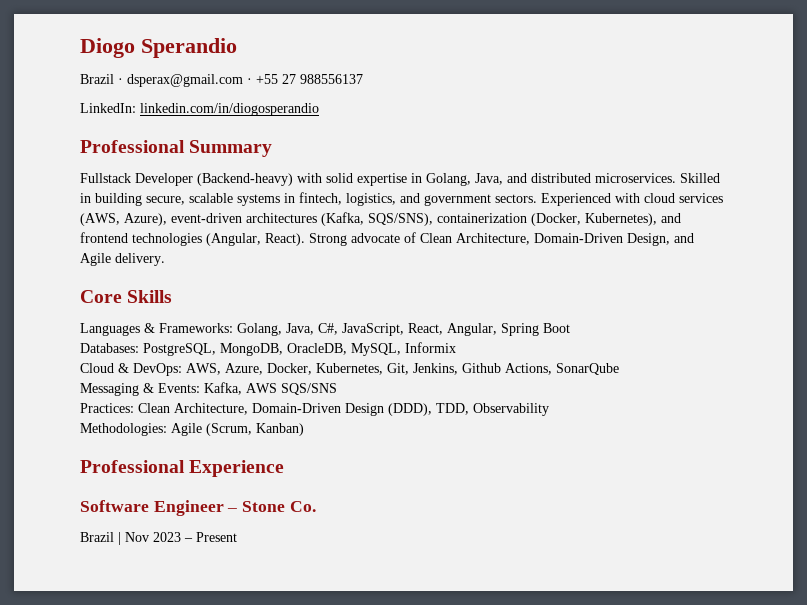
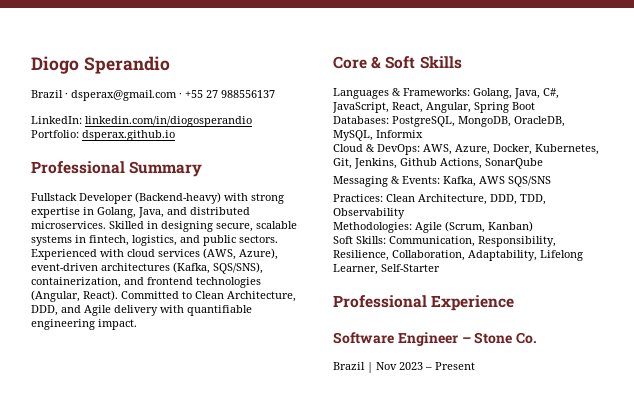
- LinkedIn: linkedin.com/in/diogosperandio
+ LinkedIn: linkedin.com/in/diogosperandio Portfolio: dsperax.github.io
- Fullstack Developer (Backend-heavy) with solid expertise in Golang, Java, and distributed microservices.
+ Fullstack Developer (Backend-heavy) with strong expertise in Golang, Java, and distributed microservices.
- Skilled in building secure, scalable systems in fintech, logistics, and government sectors.
+ Skilled in designing secure, scalable systems in fintech, logistics, and public sectors.
- Experienced with cloud services (AWS, Azure), event-driven architectures (Kafka, SQS/SNS), containerization (Docker, Kubernetes), and frontend technologies (Angular, React).
+ Experienced with cloud services (AWS, Azure), event-driven architectures (Kafka, SQS/SNS), containerization, and frontend technologies (Angular, React).
- Strong advocate of Clean Architecture, Domain-Driven Design, and Agile delivery.
+ Committed to Clean Architecture, DDD, and Agile delivery with quantifiable engineering impact.
- Core Skills
+ Core & Soft Skills
- Practices: Clean Architecture, Domain-Driven Design (DDD), TDD, Observability
+ Practices: Clean Architecture, DDD, TDD, Observability
+ Soft Skills: Communication, Responsibility, Resilience, Collaboration, Adaptability, Lifelong Learner, Self-Starter

